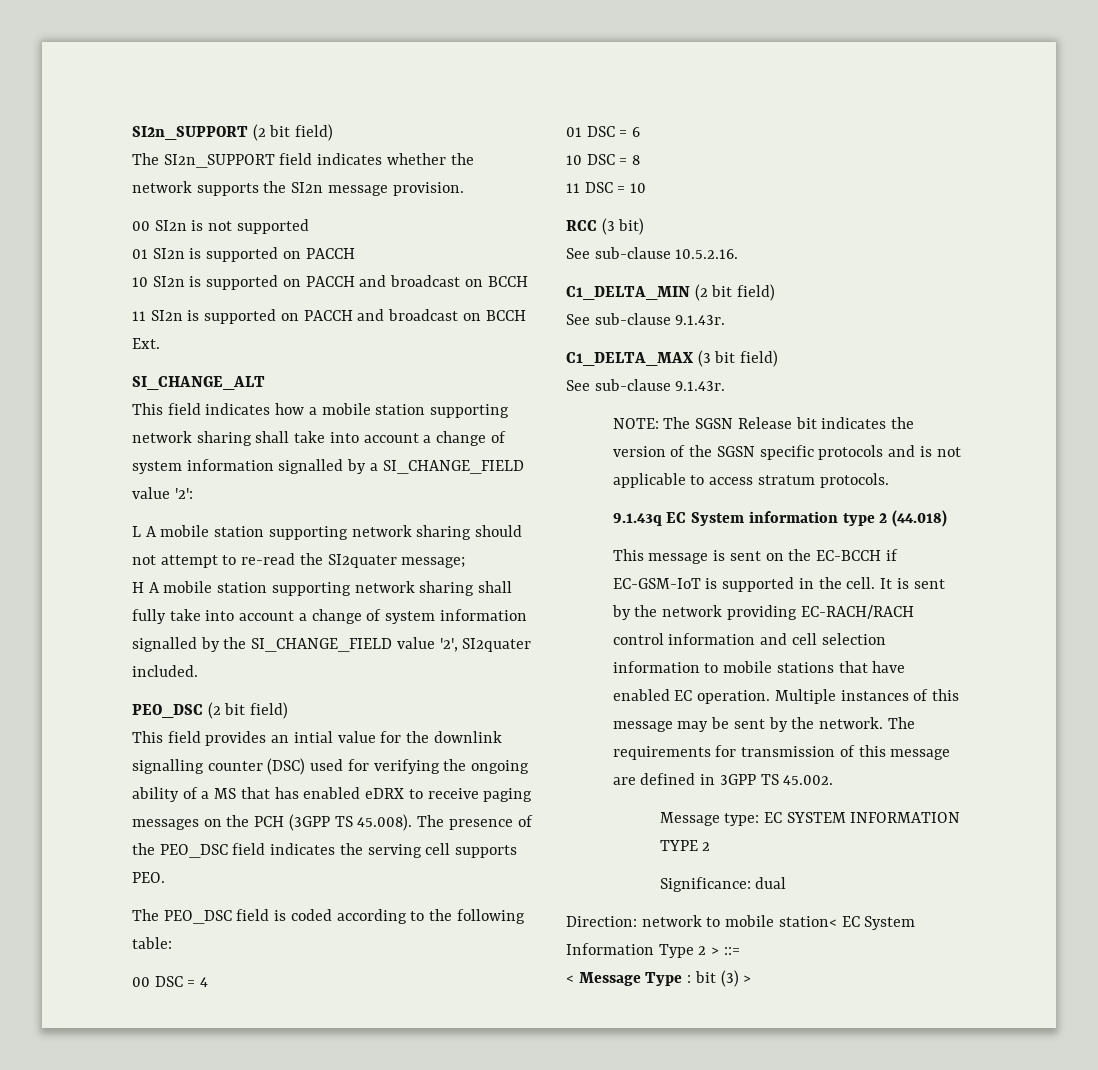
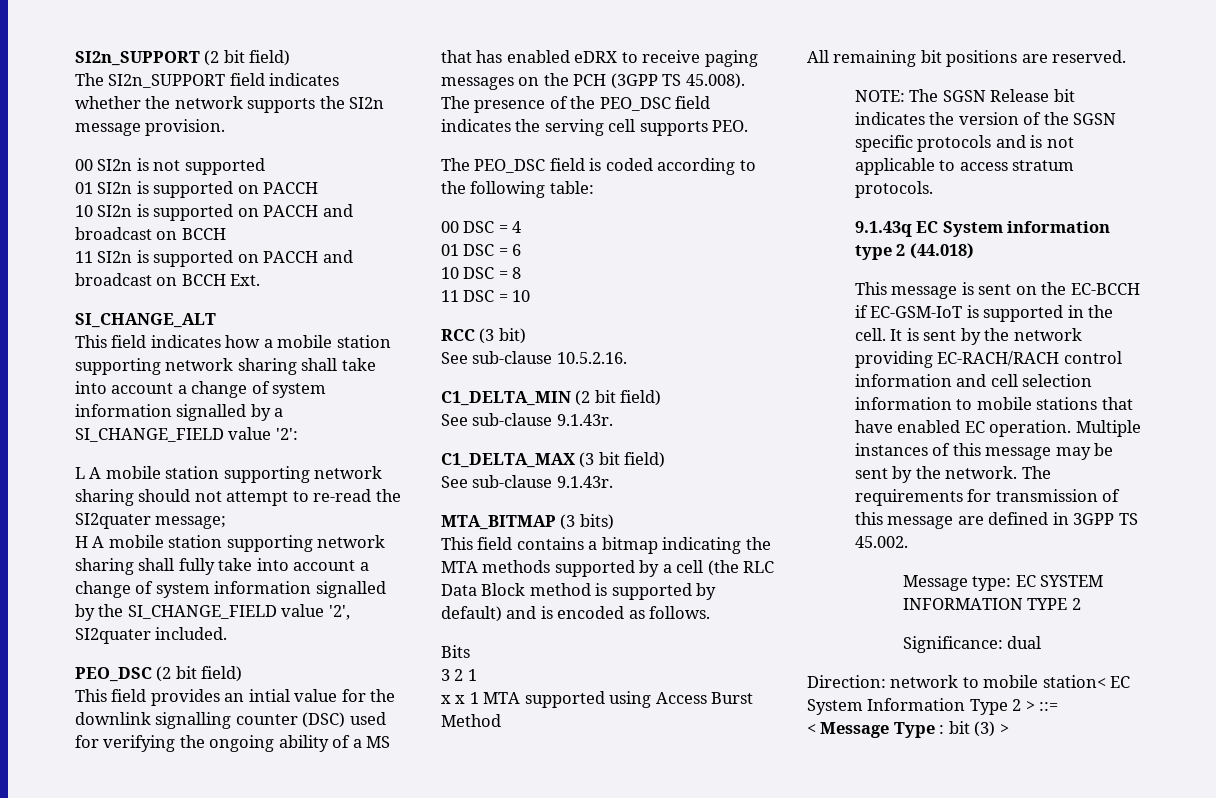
+ MTA_BITMAP (3 bits)
+ This field contains a bitmap indicating the MTA methods supported by a cell (the RLC Data Block method is supported by default) and is encoded as follows.
+ Bits
+ 3 2 1
+ x x 1 MTA supported using Access Burst Method
+ All remaining bit positions are reserved.

